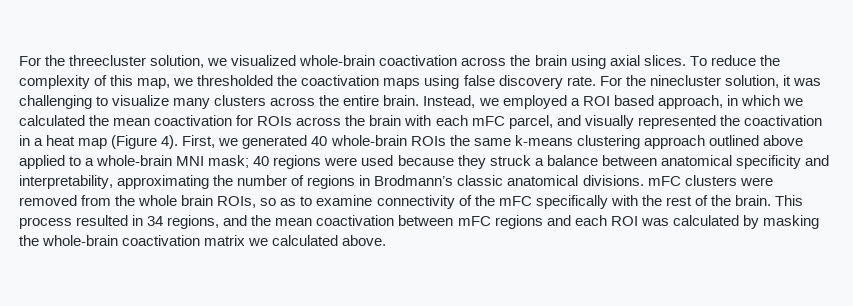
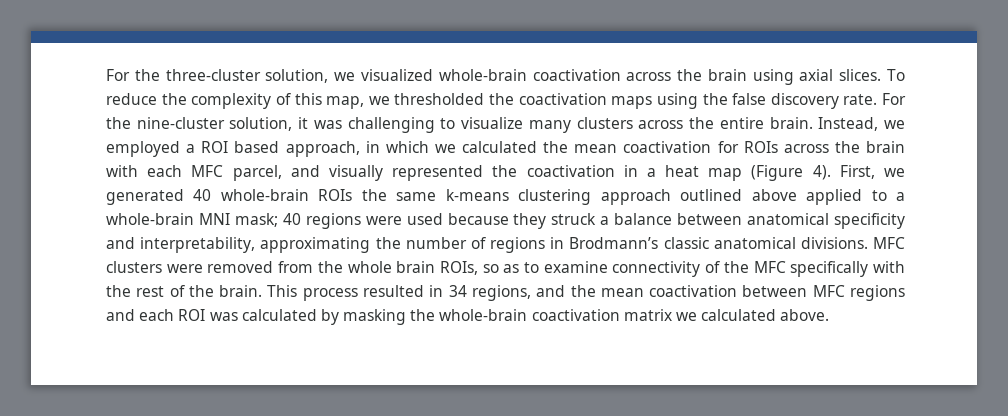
- For the threecluster solution, we visualized whole-brain coactivation across the brain using axial slices.
+ For the three-cluster solution, we visualized whole-brain coactivation across the brain using axial slices.
- To reduce the complexity of this map, we thresholded the coactivation maps using false discovery rate.
+ To reduce the complexity of this map, we thresholded the coactivation maps using the false discovery rate.
- For the ninecluster solution, it was challenging to visualize many clusters across the entire brain.
+ For the nine-cluster solution, it was challenging to visualize many clusters across the entire brain.
- Instead, we employed a ROI based approach, in which we calculated the mean coactivation for ROIs across the brain with each mFC parcel, and visually represented the coactivation in a heat map (Figure 4).
+ Instead, we employed a ROI based approach, in which we calculated the mean coactivation for ROIs across the brain with each MFC parcel, and visually represented the coactivation in a heat map (Figure 4).
- 40 regions were used because they struck a balance between anatomical specificity and interpretability, approximating the number of regions in Brodmann’s classic anatomical divisions. mFC clusters were removed from the whole brain ROIs, so as to examine connectivity of the mFC specifically with the rest of the brain.
+ 40 regions were used because they struck a balance between anatomical specificity and interpretability, approximating the number of regions in Brodmann’s classic anatomical divisions. MFC clusters were removed from the whole brain ROIs, so as to examine connectivity of the MFC specifically with the rest of the brain.
- This process resulted in 34 regions, and the mean coactivation between mFC regions and each ROI was calculated by masking the whole-brain coactivation matrix we calculated above.
+ This process resulted in 34 regions, and the mean coactivation between MFC regions and each ROI was calculated by masking the whole-brain coactivation matrix we calculated above.

